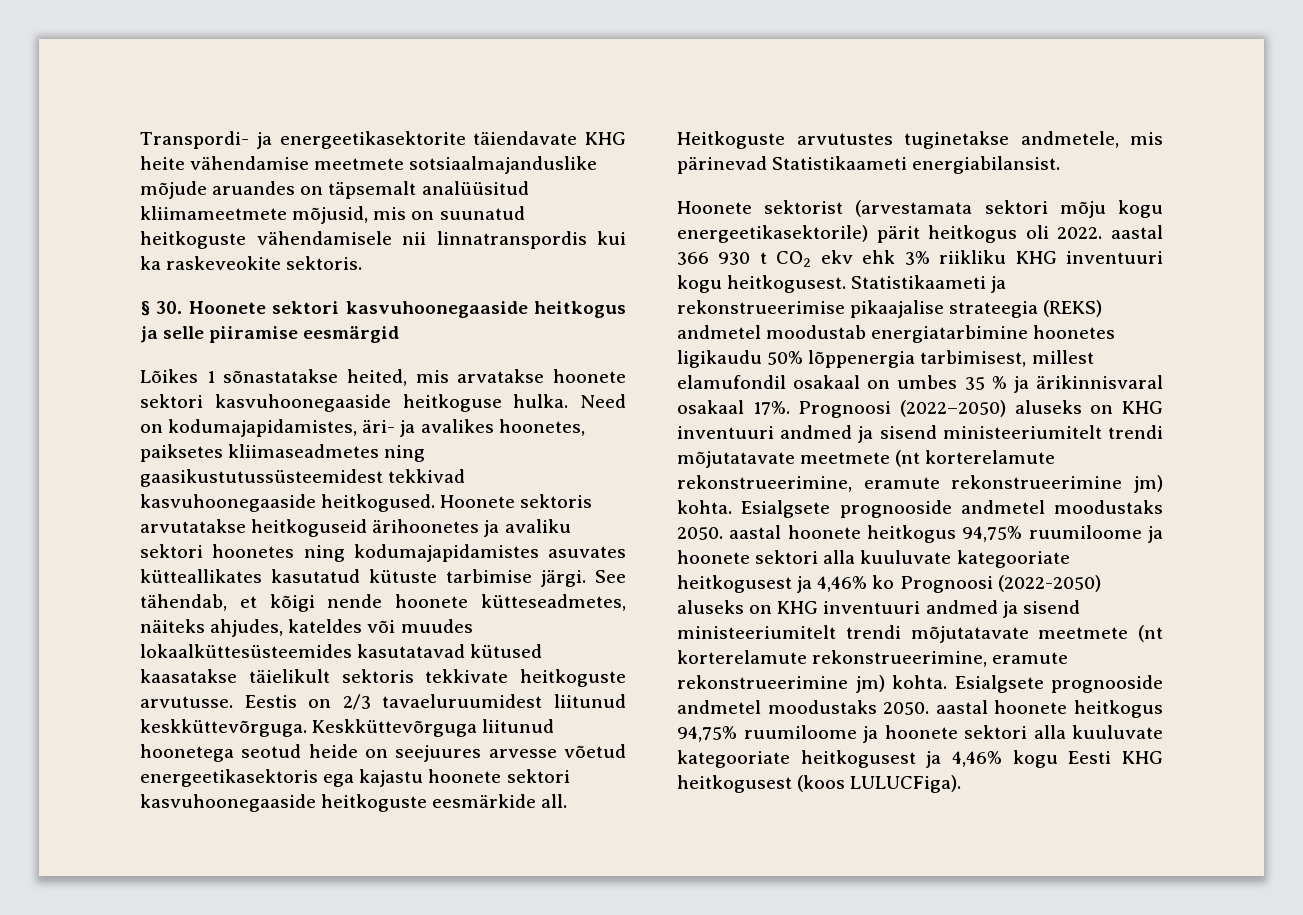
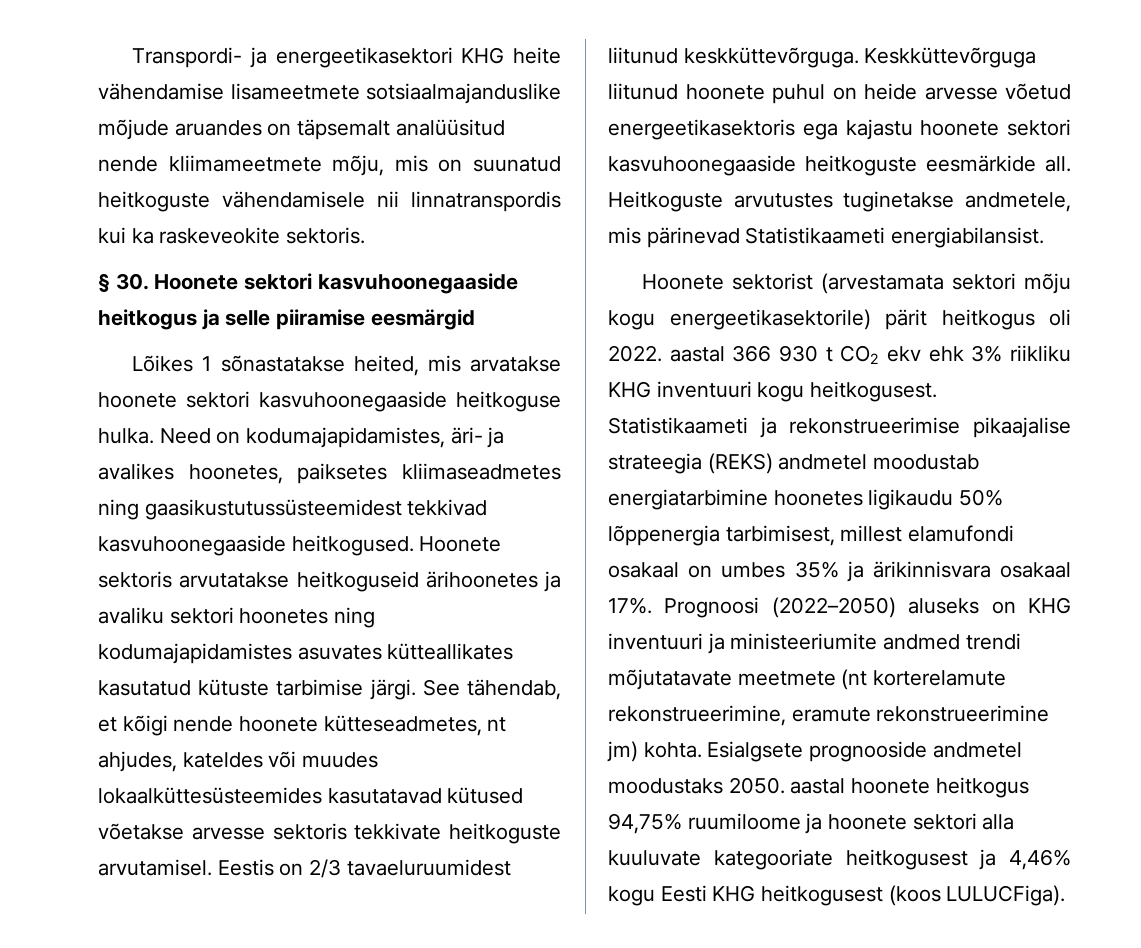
- Transpordi- ja energeetikasektorite täiendavate KHG heite vähendamise meetmete sotsiaalmajanduslike mõjude aruandes on täpsemalt analüüsitud kliimameetmete mõjusid, mis on suunatud heitkoguste vähendamisele nii linnatranspordis kui ka raskeveokite sektoris.
+ Transpordi- ja energeetikasektori KHG heite vähendamise lisameetmete sotsiaalmajanduslike mõjude aruandes on täpsemalt analüüsitud nende kliimameetmete mõju, mis on suunatud heitkoguste vähendamisele nii linnatranspordis kui ka raskeveokite sektoris.
- See tähendab, et kõigi nende hoonete kütteseadmetes, näiteks ahjudes, kateldes või muudes lokaalküttesüsteemides kasutatavad kütused kaasatakse täielikult sektoris tekkivate heitkoguste arvutusse.
+ See tähendab, et kõigi nende hoonete kütteseadmetes, nt ahjudes, kateldes või muudes lokaalküttesüsteemides kasutatavad kütused võetakse arvesse sektoris tekkivate heitkoguste arvutamisel.
- Keskküttevõrguga liitunud hoonetega seotud heide on seejuures arvesse võetud energeetikasektoris ega kajastu hoonete sektori kasvuhoonegaaside heitkoguste eesmärkide all.
+ Keskküttevõrguga liitunud hoonete puhul on heide arvesse võetud energeetikasektoris ega kajastu hoonete sektori kasvuhoonegaaside heitkoguste eesmärkide all.
- Statistikaameti ja rekonstrueerimise pikaajalise strateegia (REKS) andmetel moodustab energiatarbimine hoonetes ligikaudu 50% lõppenergia tarbimisest, millest elamufondil osakaal on umbes 35 % ja ärikinnisvaral osakaal 17%.
+ Statistikaameti ja rekonstrueerimise pikaajalise strateegia (REKS) andmetel moodustab energiatarbimine hoonetes ligikaudu 50% lõppenergia tarbimisest, millest elamufondi osakaal on umbes 35% ja ärikinnisvara osakaal 17%.
- Prognoosi (2022–2050) aluseks on KHG inventuuri andmed ja sisend ministeeriumitelt trendi mõjutatavate meetmete (nt korterelamute rekonstrueerimine, eramute rekonstrueerimine jm) kohta. Esialgsete prognooside andmetel moodustaks 2050. aastal hoonete heitkogus 94,75% ruumiloome ja hoonete sektori alla kuuluvate kategooriate heitkogusest ja 4,46% ko Prognoosi (2022-2050) aluseks on KHG inventuuri andmed ja sisend ministeeriumitelt trendi mõjutatavate meetmete (nt korterelamute rekonstrueerimine, eramute rekonstrueerimine jm) kohta.
+ Prognoosi (2022–2050) aluseks on KHG inventuuri ja ministeeriumite andmed trendi mõjutatavate meetmete (nt korterelamute rekonstrueerimine, eramute rekonstrueerimine jm) kohta.

